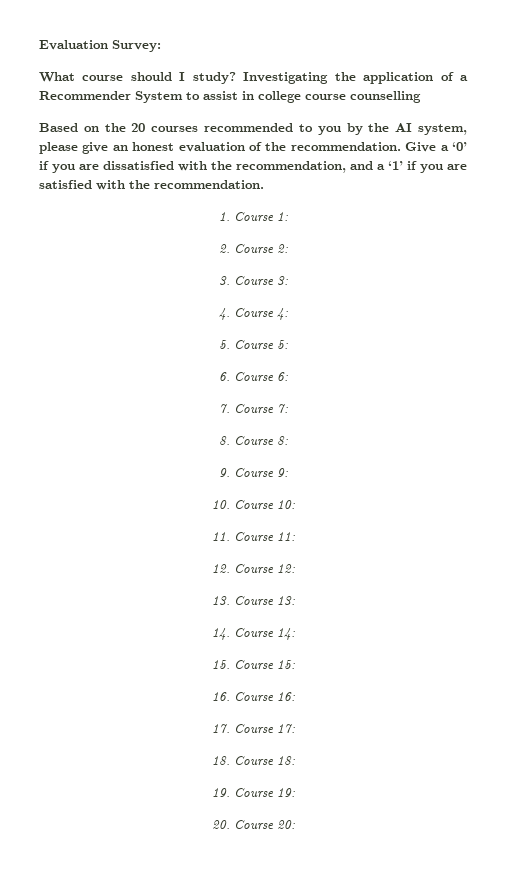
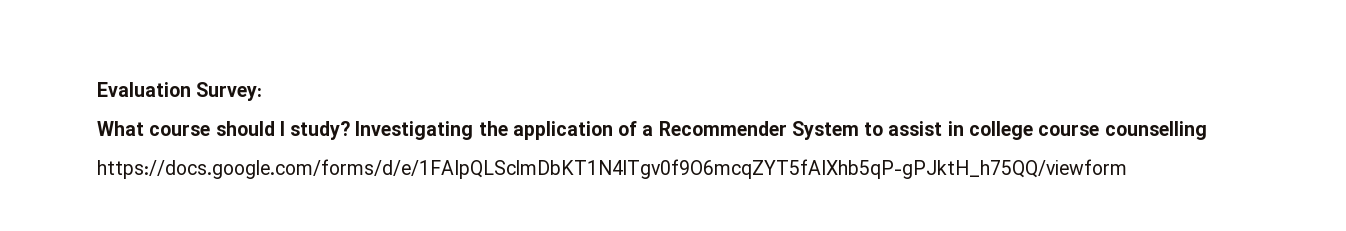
- Based on the 20 courses recommended to you by the AI system, please give an honest evaluation of the recommendation. Give a ‘0’ if you are dissatisfied with the recommendation, and a ‘1’ if you are satisfied with the recommendation.
- 1. Course 1:
- 2. Course 2:
- 3. Course 3:
- 4. Course 4:
- 5. Course 5:
- 6. Course 6:
- 7. Course 7:
- 8. Course 8:
- 9. Course 9:
- 10. Course 10:
- 11. Course 11:
- 12. Course 12:
- 13. Course 13:
- 14. Course 14:
- 15. Course 15:
- 16. Course 16:
- 17. Course 17:
- 18. Course 18:
- 19. Course 19:
- 20. Course 20:
+ https://docs.google.com/forms/d/e/1FAIpQLSclmDbKT1N4lTgv0f9O6mcqZYT5fAIXhb5qP-gPJktH_h75QQ/viewform

